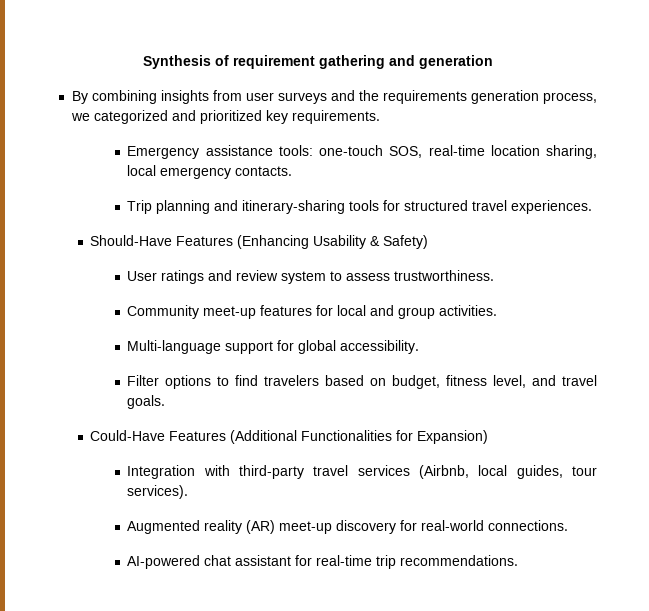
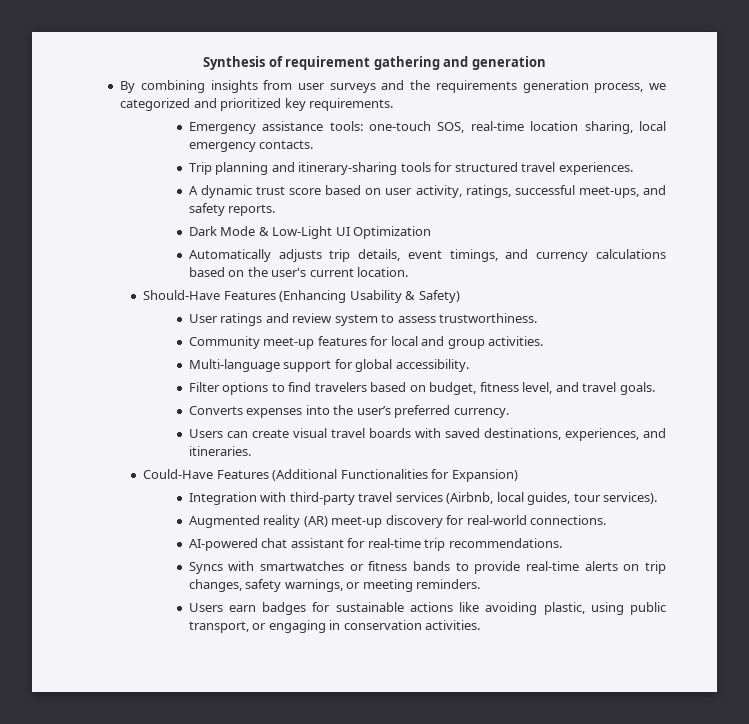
+ A dynamic trust score based on user activity, ratings, successful meet-ups, and safety reports.
+ Dark Mode & Low-Light UI Optimization
+ Automatically adjusts trip details, event timings, and currency calculations based on the user's current location.
+ Converts expenses into the user’s preferred currency.
+ Users can create visual travel boards with saved destinations, experiences, and itineraries.
+ Syncs with smartwatches or fitness bands to provide real-time alerts on trip changes, safety warnings, or meeting reminders.
+ Users earn badges for sustainable actions like avoiding plastic, using public transport, or engaging in conservation activities.

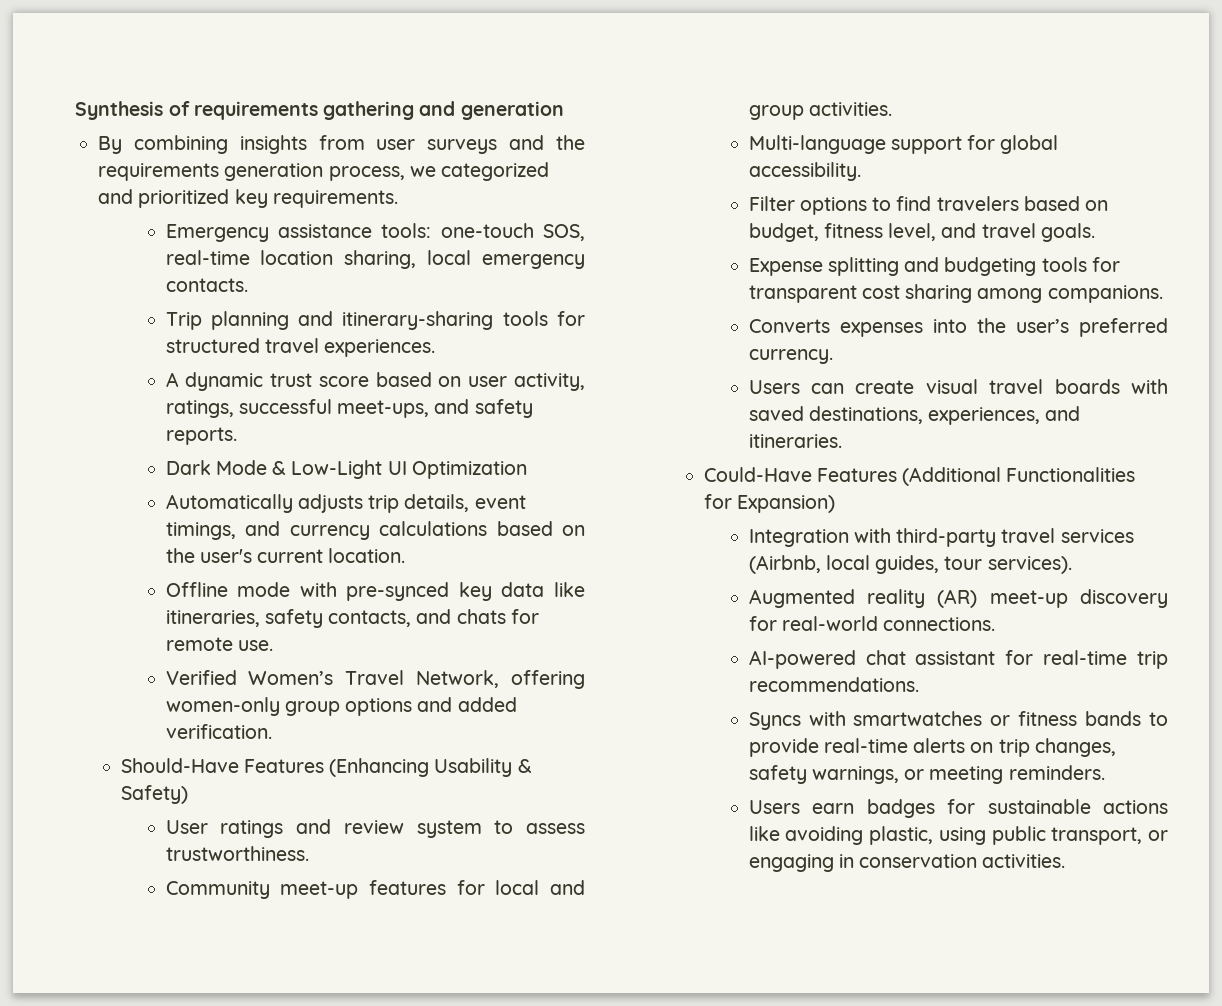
- Synthesis of requirement gathering and generation
+ Synthesis of requirements gathering and generation
+ Offline mode with pre-synced key data like itineraries, safety contacts, and chats for remote use.
+ Verified Women’s Travel Network, offering women-only group options and added verification.
+ Expense splitting and budgeting tools for transparent cost sharing among companions.

